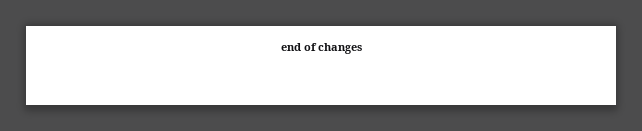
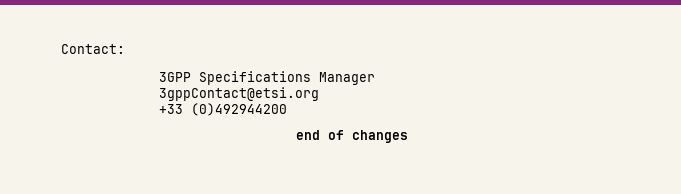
+ Contact:
+ 3GPP Specifications Manager
+ 3gppContact@etsi.org
+ +33 (0)492944200

